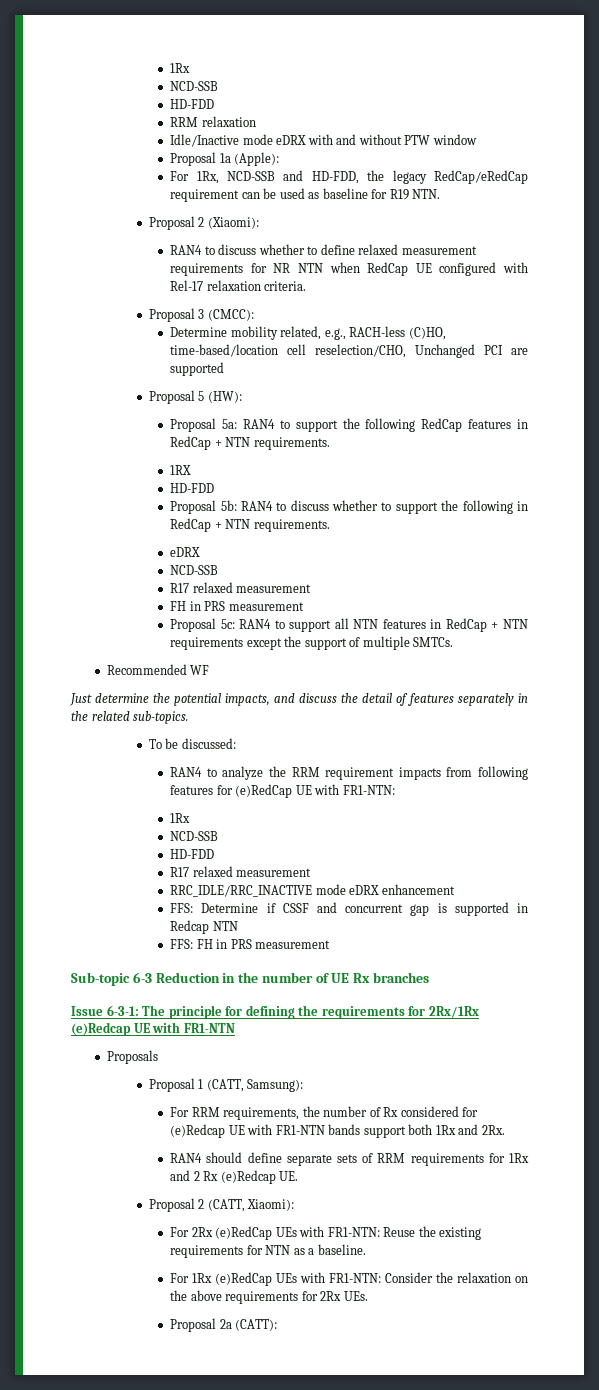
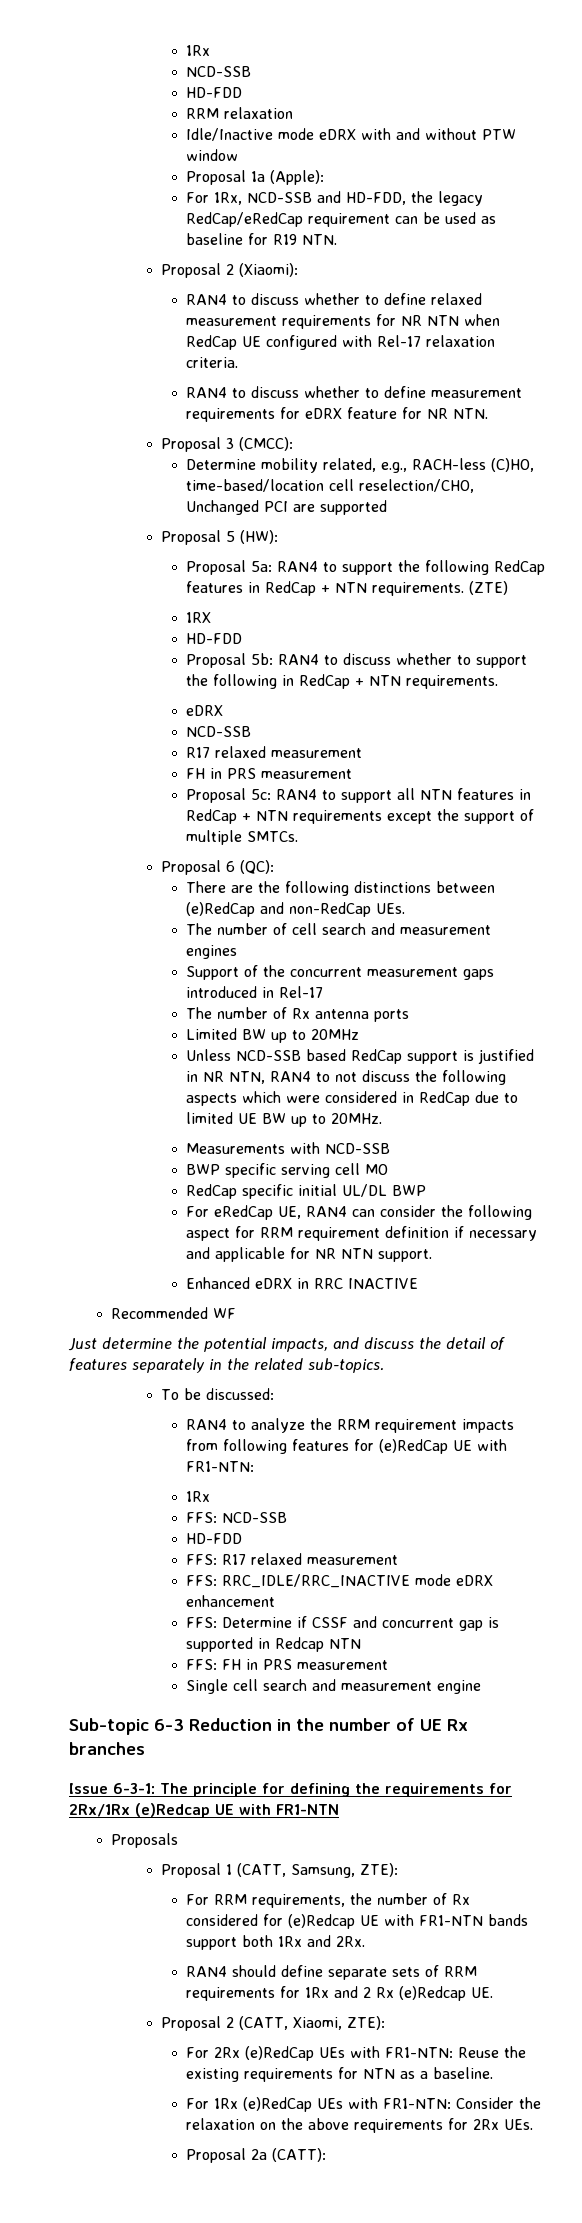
+ RAN4 to discuss whether to define measurement requirements for eDRX feature for NR NTN.
+ (ZTE)
+ Proposal 6 (QC):
+ There are the following distinctions between (e)RedCap and non-RedCap UEs.
+ The number of cell search and measurement engines
+ Support of the concurrent measurement gaps introduced in Rel-17
+ The number of Rx antenna ports
+ Limited BW up to 20MHz
+ Unless NCD-SSB based RedCap support is justified in NR NTN, RAN4 to not discuss the following aspects which were considered in RedCap due to limited UE BW up to 20MHz.
+ Measurements with NCD-SSB
+ BWP specific serving cell MO
+ RedCap specific initial UL/DL BWP
+ For eRedCap UE, RAN4 can consider the following aspect for RRM requirement definition if necessary and applicable for NR NTN support.
+ Enhanced eDRX in RRC INACTIVE
  RAN4 to analyze the RRM requirement impacts from following features for (e)RedCap UE with FR1-NTN:
  1Rx
- NCD-SSB
+ FFS: NCD-SSB
  HD-FDD
- R17 relaxed measurement
- RRC_IDLE/RRC_INACTIVE mode eDRX enhancement
+ FFS: R17 relaxed measurement
+ FFS: RRC_IDLE/RRC_INACTIVE mode eDRX enhancement
+ Single cell search and measurement engine
- Proposal 1 (CATT, Samsung):
+ Proposal 1 (CATT, Samsung, ZTE):
- Proposal 2 (CATT, Xiaomi):
+ Proposal 2 (CATT, Xiaomi, ZTE):

